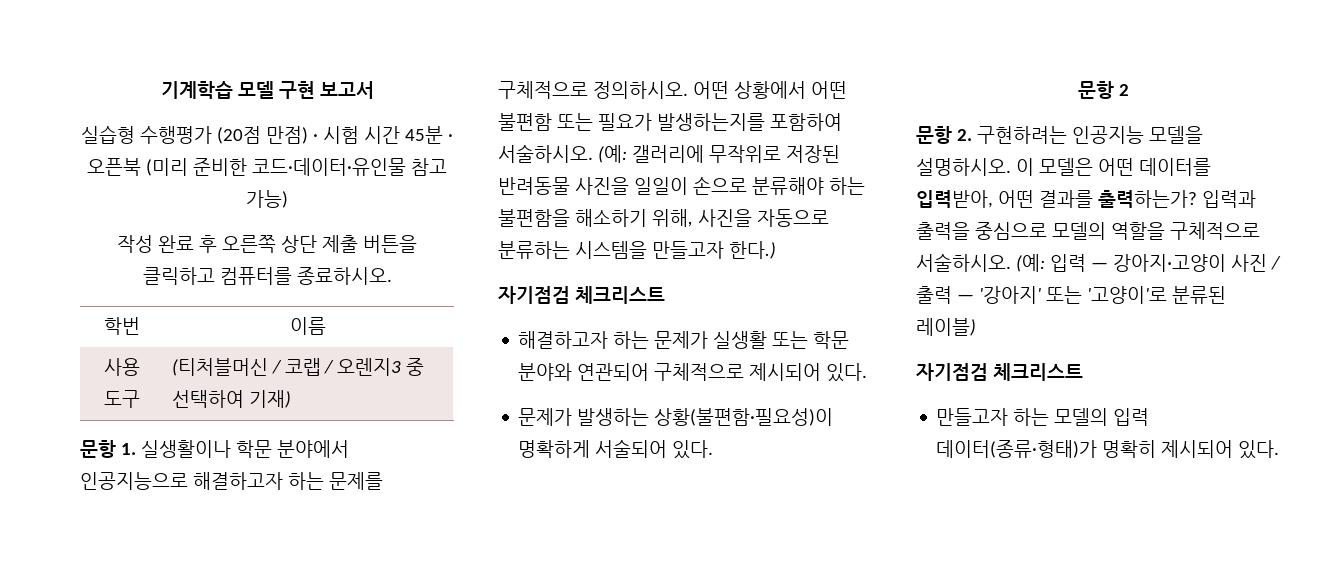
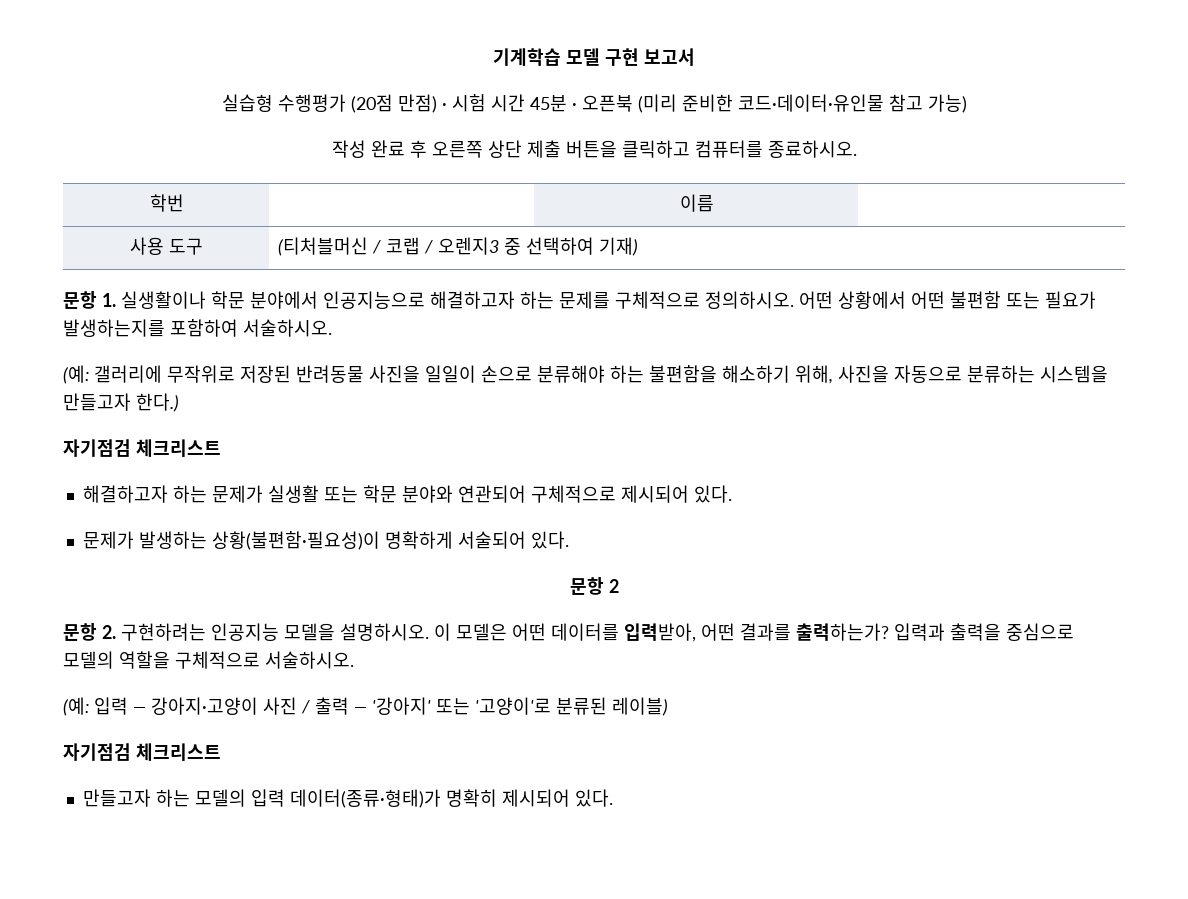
- 어떤 상황에서 어떤 불편함 또는 필요가 발생하는지를 포함하여 서술하시오. (예: 갤러리에 무작위로 저장된 반려동물 사진을 일일이 손으로 분류해야 하는 불편함을 해소하기 위해, 사진을 자동으로 분류하는 시스템을 만들고자 한다.)
+ 어떤 상황에서 어떤 불편함 또는 필요가 발생하는지를 포함하여 서술하시오.
+ (예: 갤러리에 무작위로 저장된 반려동물 사진을 일일이 손으로 분류해야 하는 불편함을 해소하기 위해, 사진을 자동으로 분류하는 시스템을 만들고자 한다.)
- 입력과 출력을 중심으로 모델의 역할을 구체적으로 서술하시오. (예: 입력 — 강아지·고양이 사진 / 출력 — '강아지' 또는 '고양이'로 분류된 레이블)
+ 입력과 출력을 중심으로 모델의 역할을 구체적으로 서술하시오.
+ (예: 입력 — 강아지·고양이 사진 / 출력 — '강아지' 또는 '고양이'로 분류된 레이블)

